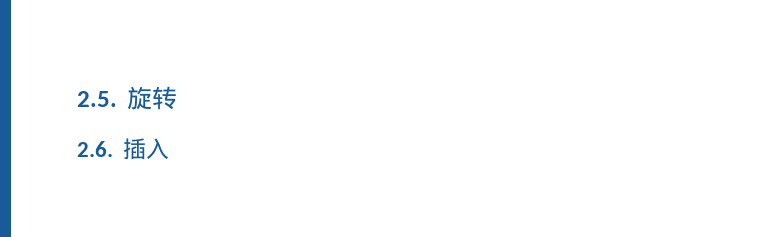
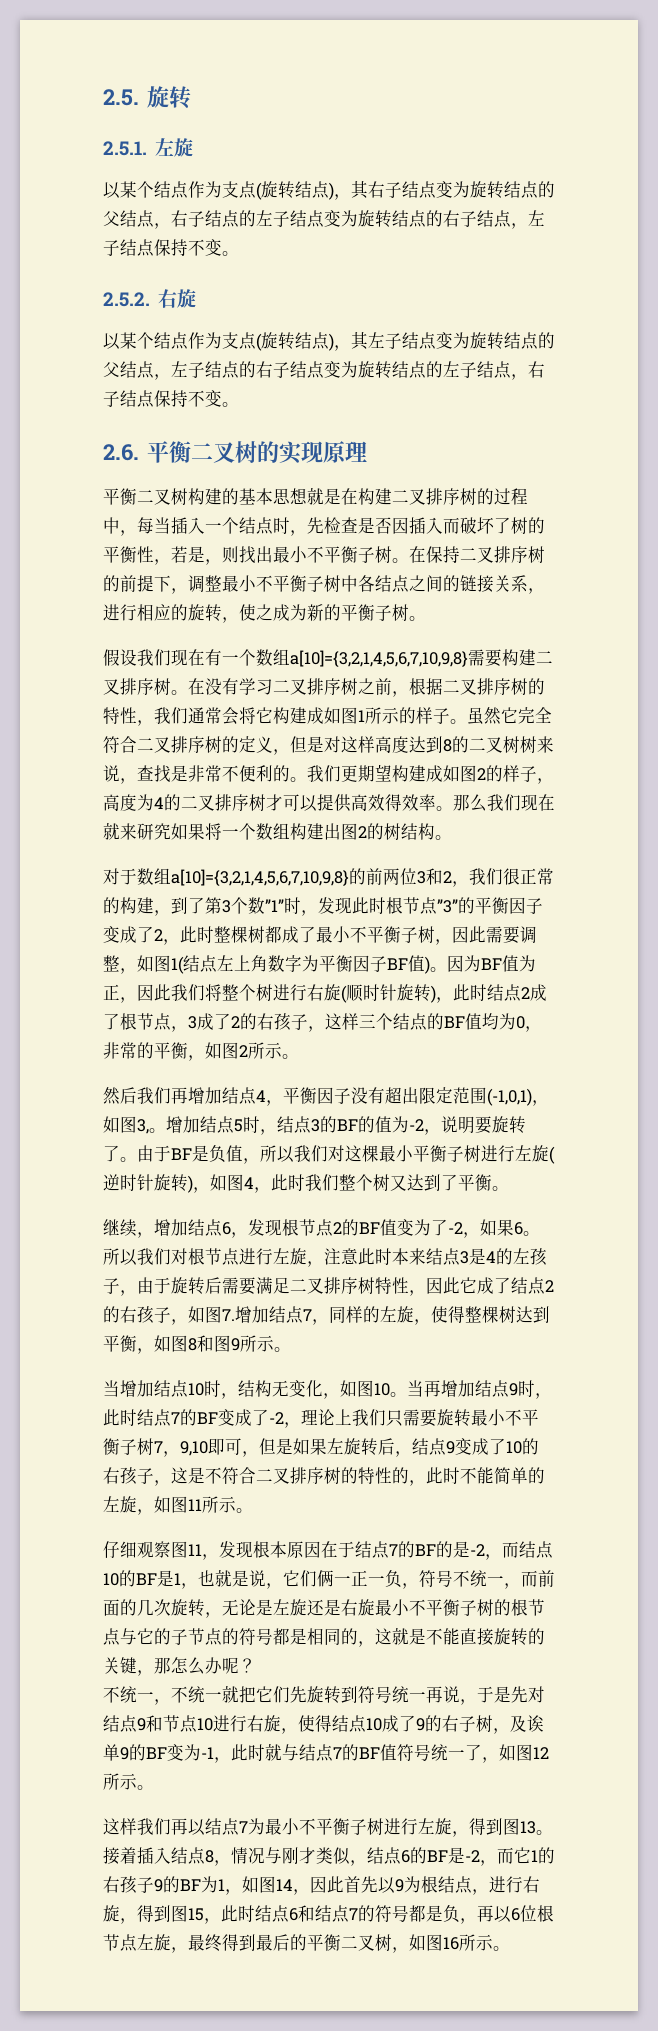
- 2.6.插入
+ 2.5.1.左旋
+ 以某个结点作为支点(旋转结点)，其右子结点变为旋转结点的父结点，右子结点的左子结点变为旋转结点的右子结点，左子结点保持不变。
+ 2.5.2.右旋
+ 以某个结点作为支点(旋转结点)，其左子结点变为旋转结点的父结点，左子结点的右子结点变为旋转结点的左子结点，右子结点保持不变。
+ 2.6.平衡二叉树的实现原理
+ 平衡二叉树构建的基本思想就是在构建二叉排序树的过程中，每当插入一个结点时，先检查是否因插入而破坏了树的平衡性，若是，则找出最小不平衡子树。在保持二叉排序树的前提下，调整最小不平衡子树中各结点之间的链接关系，进行相应的旋转，使之成为新的平衡子树。
+ 假设我们现在有一个数组a[10]={3,2,1,4,5,6,7,10,9,8}需要构建二叉排序树。在没有学习二叉排序树之前，根据二叉排序树的特性，我们通常会将它构建成如图1所示的样子。虽然它完全符合二叉排序树的定义，但是对这样高度达到8的二叉树树来说，查找是非常不便利的。我们更期望构建成如图2的样子，高度为4的二叉排序树才可以提供高效得效率。那么我们现在就来研究如果将一个数组构建出图2的树结构。
+ 对于数组a[10]={3,2,1,4,5,6,7,10,9,8}的前两位3和2，我们很正常的构建，到了第3个数”1”时，发现此时根节点”3”的平衡因子变成了2，此时整棵树都成了最小不平衡子树，因此需要调整，如图1(结点左上角数字为平衡因子BF值)。因为BF值为正，因此我们将整个树进行右旋(顺时针旋转)，此时结点2成了根节点，3成了2的右孩子，这样三个结点的BF值均为0，非常的平衡，如图2所示。
+ 然后我们再增加结点4，平衡因子没有超出限定范围(-1,0,1)，如图3,。增加结点5时，结点3的BF的值为-2，说明要旋转了。由于BF是负值，所以我们对这棵最小平衡子树进行左旋(逆时针旋转)，如图4，此时我们整个树又达到了平衡。
+ 继续，增加结点6，发现根节点2的BF值变为了-2，如果6。所以我们对根节点进行左旋，注意此时本来结点3是4的左孩子，由于旋转后需要满足二叉排序树特性，因此它成了结点2的右孩子，如图7.增加结点7，同样的左旋，使得整棵树达到平衡，如图8和图9所示。
+ 当增加结点10时，结构无变化，如图10。当再增加结点9时，此时结点7的BF变成了-2，理论上我们只需要旋转最小不平衡子树7，9,10即可，但是如果左旋转后，结点9变成了10的右孩子，这是不符合二叉排序树的特性的，此时不能简单的左旋，如图11所示。
+ 仔细观察图11，发现根本原因在于结点7的BF的是-2，而结点10的BF是1，也就是说，它们俩一正一负，符号不统一，而前面的几次旋转，无论是左旋还是右旋最小不平衡子树的根节点与它的子节点的符号都是相同的，这就是不能直接旋转的关键，那怎么办呢？
+ 不统一，不统一就把它们先旋转到符号统一再说，于是先对结点9和节点10进行右旋，使得结点10成了9的右子树，及诶单9的BF变为-1，此时就与结点7的BF值符号统一了，如图12所示。
+ 这样我们再以结点7为最小不平衡子树进行左旋，得到图13。接着插入结点8，情况与刚才类似，结点6的BF是-2，而它1的右孩子9的BF为1，如图14，因此首先以9为根结点，进行右旋，得到图15，此时结点6和结点7的符号都是负，再以6位根节点左旋，最终得到最后的平衡二叉树，如图16所示。

